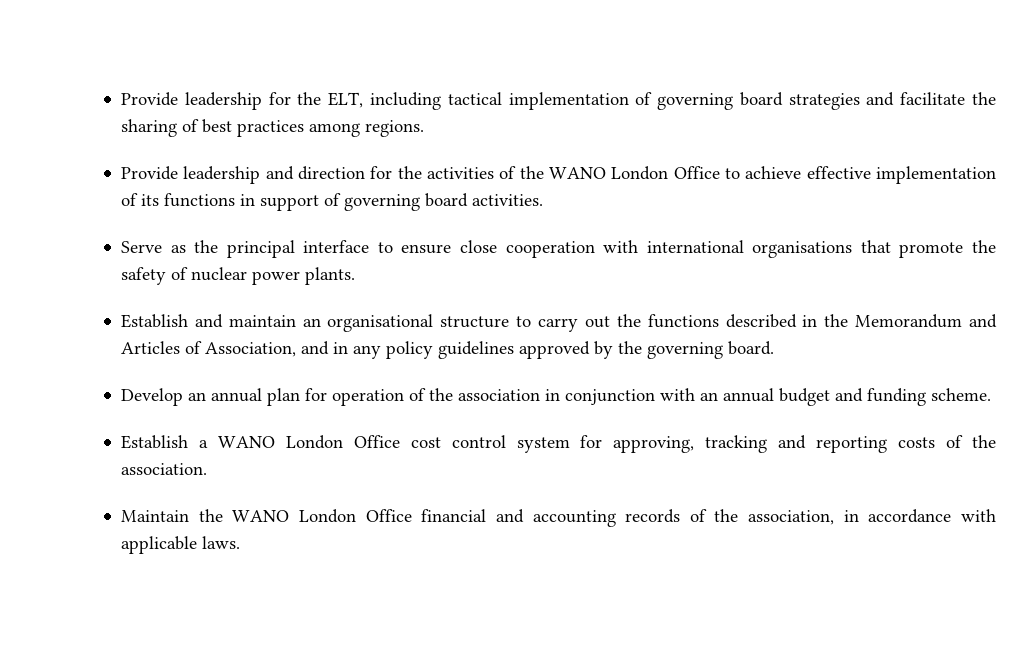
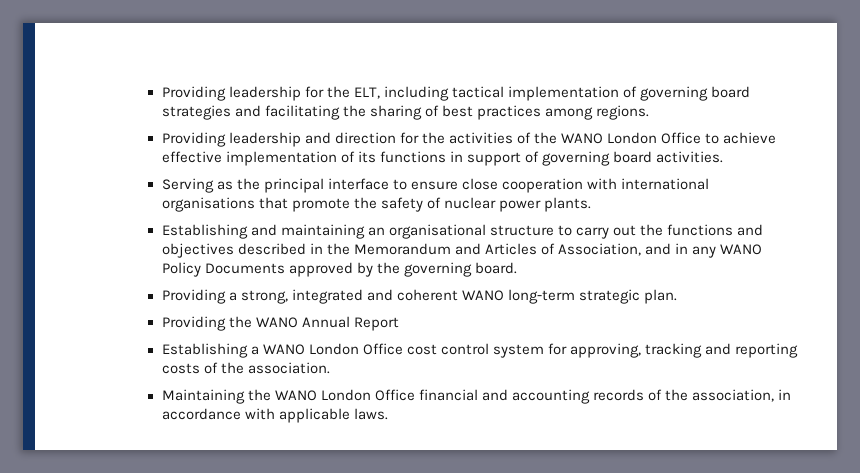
- Provide leadership for the ELT, including tactical implementation of governing board strategies and facilitate the sharing of best practices among regions.
+ Providing leadership for the ELT, including tactical implementation of governing board strategies and facilitating the sharing of best practices among regions.
- Provide leadership and direction for the activities of the WANO London Office to achieve effective implementation of its functions in support of governing board activities.
+ Providing leadership and direction for the activities of the WANO London Office to achieve effective implementation of its functions in support of governing board activities.
- Serve as the principal interface to ensure close cooperation with international organisations that promote the safety of nuclear power plants.
+ Serving as the principal interface to ensure close cooperation with international organisations that promote the safety of nuclear power plants.
- Establish and maintain an organisational structure to carry out the functions described in the Memorandum and Articles of Association, and in any policy guidelines approved by the governing board.
+ Establishing and maintaining an organisational structure to carry out the functions and objectives described in the Memorandum and Articles of Association, and in any WANO Policy Documents approved by the governing board.
- Develop an annual plan for operation of the association in conjunction with an annual budget and funding scheme.
- Establish a WANO London Office cost control system for approving, tracking and reporting costs of the association.
+ Providing a strong, integrated and coherent WANO long-term strategic plan.
+ Providing the WANO Annual Report
+ Establishing a WANO London Office cost control system for approving, tracking and reporting costs of the association.
- Maintain the WANO London Office financial and accounting records of the association, in accordance with applicable laws.
+ Maintaining the WANO London Office financial and accounting records of the association, in accordance with applicable laws.

